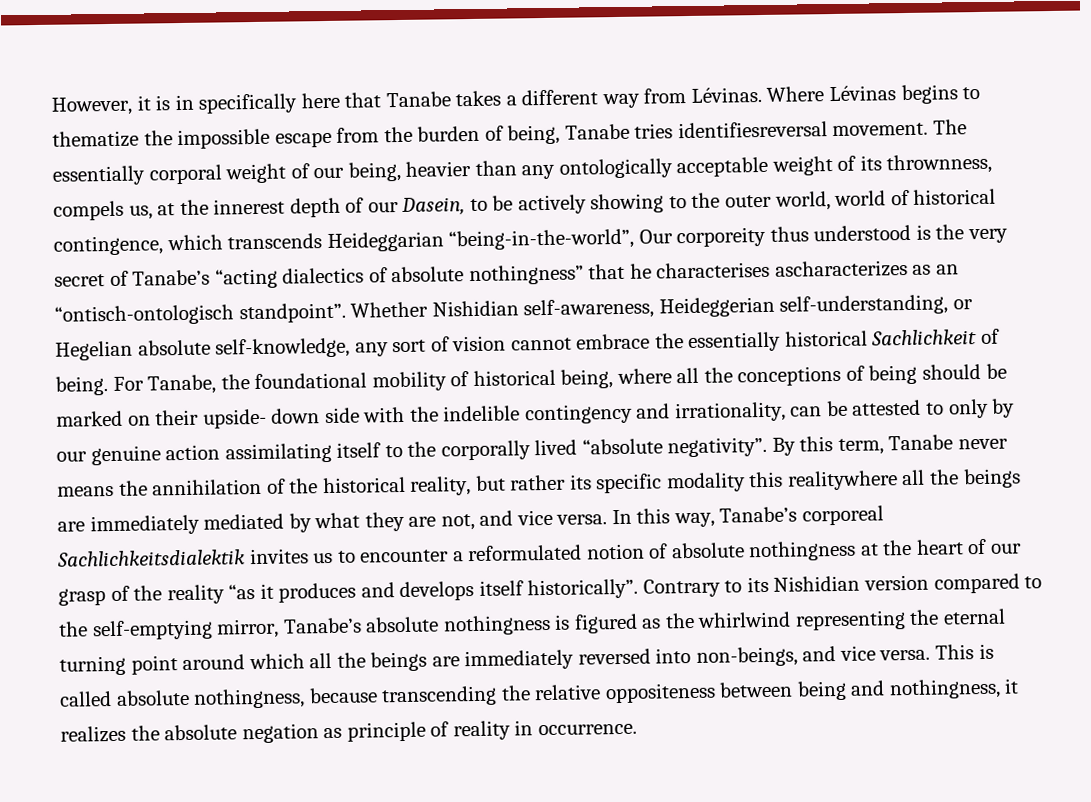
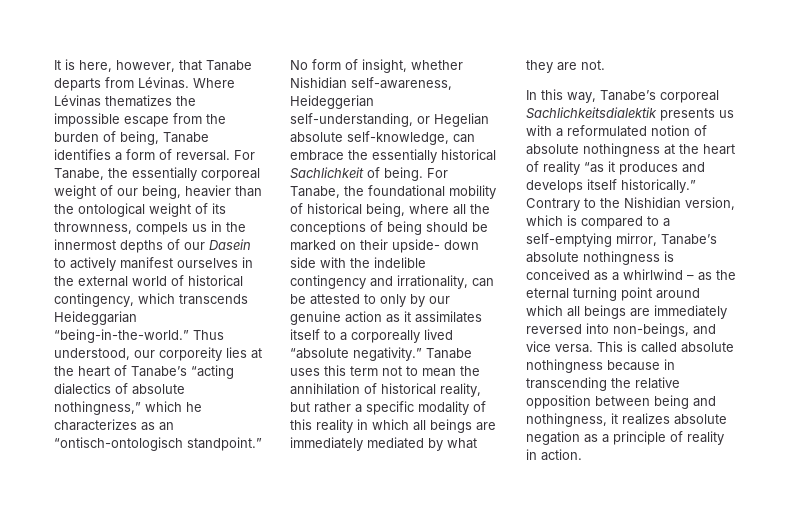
- However, it is in specifically here that Tanabe takes a different way from Lévinas.
+ It is here, however, that Tanabe departs from Lévinas.
- Where Lévinas begins to thematize the impossible escape from the burden of being, Tanabe tries identifiesreversal movement. The essentially corporal weight of our being, heavier than any ontologically acceptable weight of its thrownness, compels us, at the innerest depth of our Dasein, to be actively showing to the outer world, world of historical contingence, which transcends Heideggarian “being-in-the-world”, Our corporeity thus understood is the very secret of Tanabe’s “acting dialectics of absolute nothingness” that he characterises ascharacterizes as an “ontisch-ontologisch standpoint”. Whether Nishidian self-awareness, Heideggerian self-understanding, or Hegelian absolute self-knowledge, any sort of vision cannot embrace the essentially historical Sachlichkeit of being.
+ Where Lévinas thematizes the impossible escape from the burden of being, Tanabe identifies a form of reversal. For Tanabe, the essentially corporeal weight of our being, heavier than the ontological weight of its thrownness, compels us in the innermost depths of our Dasein to actively manifest ourselves in the external world of historical contingency, which transcends Heideggarian “being-in-the-world.” Thus understood, our corporeity lies at the heart of Tanabe’s “acting dialectics of absolute nothingness,” which he characterizes as an “ontisch-ontologisch standpoint.” No form of insight, whether Nishidian self-awareness, Heideggerian self-understanding, or Hegelian absolute self-knowledge, can embrace the essentially historical Sachlichkeit of being.
- For Tanabe, the foundational mobility of historical being, where all the conceptions of being should be marked on their upside- down side with the indelible contingency and irrationality, can be attested to only by our genuine action assimilating itself to the corporally lived “absolute negativity”. By this term, Tanabe never means the annihilation of the historical reality, but rather its specific modality this realitywhere all the beings are immediately mediated by what they are not, and vice versa. In this way, Tanabe’s corporeal Sachlichkeitsdialektik invites us to encounter a reformulated notion of absolute nothingness at the heart of our grasp of the reality “as it produces and develops itself historically”.
+ For Tanabe, the foundational mobility of historical being, where all the conceptions of being should be marked on their upside- down side with the indelible contingency and irrationality, can be attested to only by our genuine action as it assimilates itself to a corporeally lived “absolute negativity.” Tanabe uses this term not to mean the annihilation of historical reality, but rather a specific modality of this reality in which all beings are immediately mediated by what they are not.
+ In this way, Tanabe’s corporeal Sachlichkeitsdialektik presents us with a reformulated notion of absolute nothingness at the heart of reality “as it produces and develops itself historically.”
- Contrary to its Nishidian version compared to the self-emptying mirror, Tanabe’s absolute nothingness is figured as the whirlwind representing the eternal turning point around which all the beings are immediately reversed into non-beings, and vice versa.
+ Contrary to the Nishidian version, which is compared to a self-emptying mirror, Tanabe’s absolute nothingness is conceived as a whirlwind – as the eternal turning point around which all beings are immediately reversed into non-beings, and vice versa.
- This is called absolute nothingness, because transcending the relative oppositeness between being and nothingness, it realizes the absolute negation as principle of reality in occurrence.
+ This is called absolute nothingness because in transcending the relative opposition between being and nothingness, it realizes absolute negation as a principle of reality in action.

